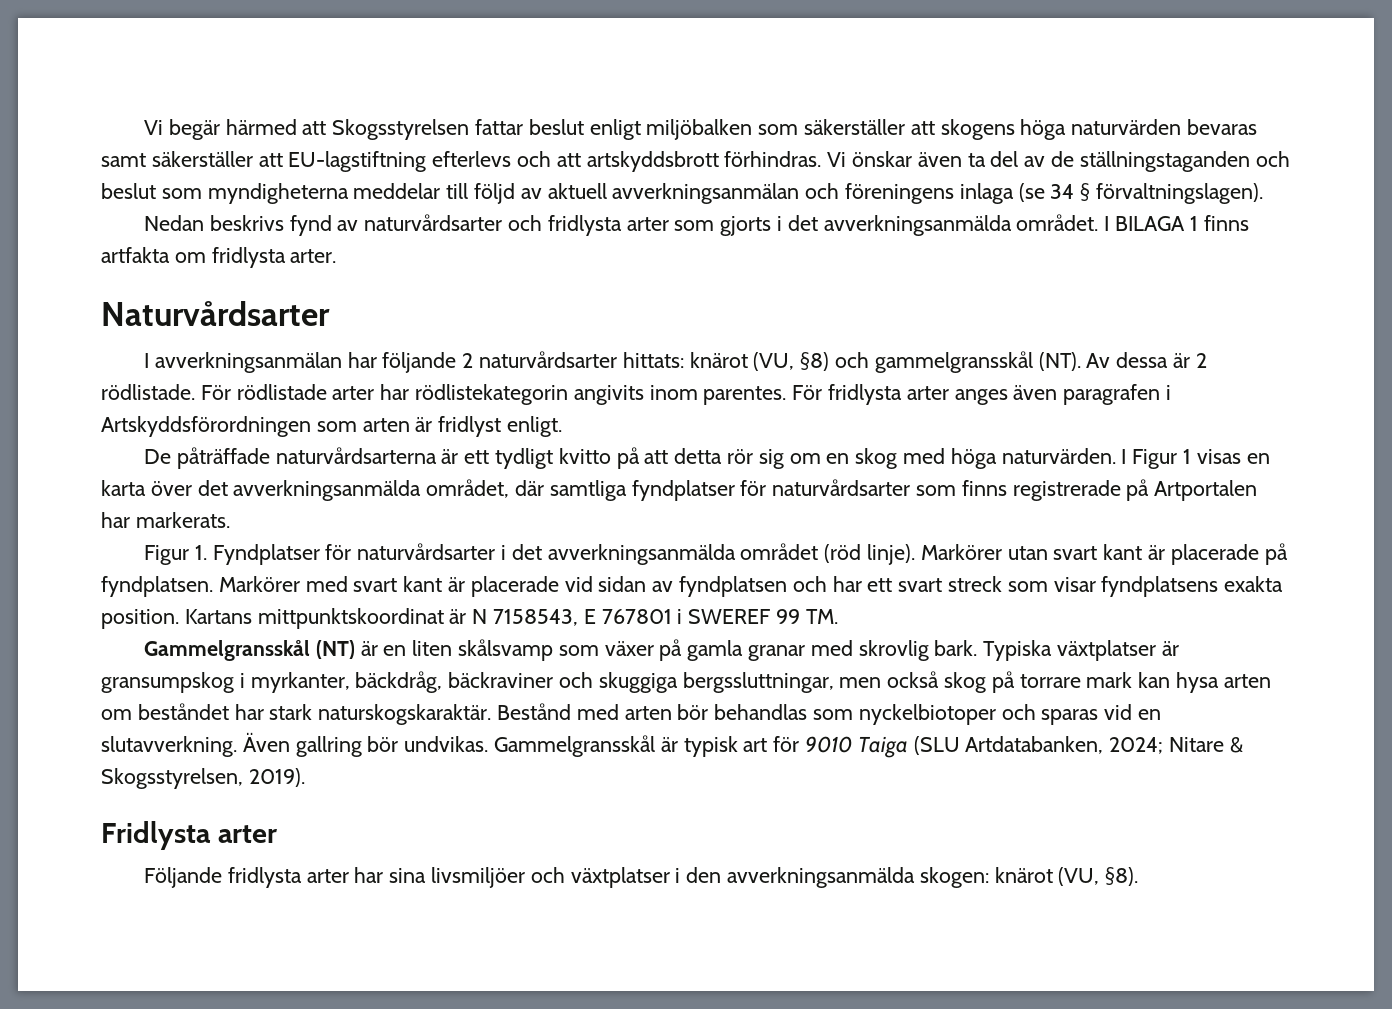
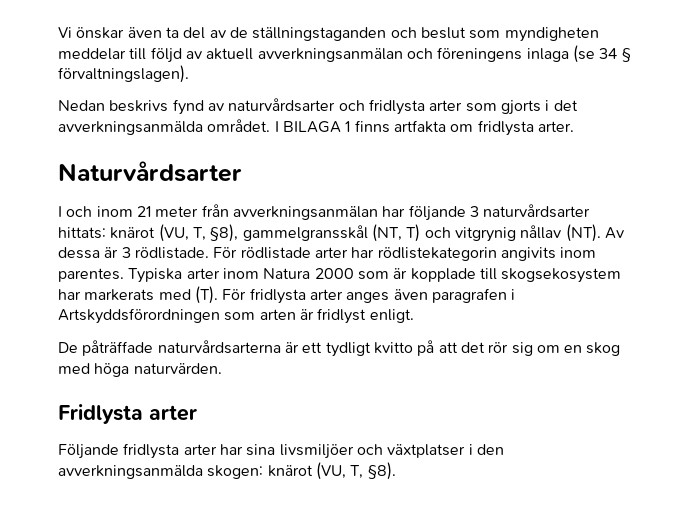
- Vi begär härmed att Skogsstyrelsen fattar beslut enligt miljöbalken som säkerställer att skogens höga naturvärden bevaras samt säkerställer att EU-lagstiftning efterlevs och att artskyddsbrott förhindras. Vi önskar även ta del av de ställningstaganden och beslut som myndigheterna meddelar till följd av aktuell avverkningsanmälan och föreningens inlaga (se 34 § förvaltningslagen).
+ Vi önskar även ta del av de ställningstaganden och beslut som myndigheten meddelar till följd av aktuell avverkningsanmälan och föreningens inlaga (se 34 § förvaltningslagen).
- I avverkningsanmälan har följande 2 naturvårdsarter hittats: knärot (VU, §8) och gammelgransskål (NT). Av dessa är 2 rödlistade.
+ I och inom 21 meter från avverkningsanmälan har följande 3 naturvårdsarter hittats: knärot (VU, T, §8), gammelgransskål (NT, T) och vitgrynig nållav (NT). Av dessa är 3 rödlistade.
- För fridlysta arter anges även paragrafen i Artskyddsförordningen som arten är fridlyst enligt.
+ Typiska arter inom Natura 2000 som är kopplade till skogsekosystem har markerats med (T). För fridlysta arter anges även paragrafen i Artskyddsförordningen som arten är fridlyst enligt.
- De påträffade naturvårdsarterna är ett tydligt kvitto på att detta rör sig om en skog med höga naturvärden. I Figur 1 visas en karta över det avverkningsanmälda området, där samtliga fyndplatser för naturvårdsarter som finns registrerade på Artportalen har markerats.
- Figur 1. Fyndplatser för naturvårdsarter i det avverkningsanmälda området (röd linje). Markörer utan svart kant är placerade på fyndplatsen. Markörer med svart kant är placerade vid sidan av fyndplatsen och har ett svart streck som visar fyndplatsens exakta position. Kartans mittpunktskoordinat är N 7158543, E 767801 i SWEREF 99 TM.
- Gammelgransskål (NT) är en liten skålsvamp som växer på gamla granar med skrovlig bark. Typiska växtplatser är gransumpskog i myrkanter, bäckdråg, bäckraviner och skuggiga bergssluttningar, men också skog på torrare mark kan hysa arten om beståndet har stark naturskogskaraktär. Bestånd med arten bör behandlas som nyckelbiotoper och sparas vid en slutavverkning. Även gallring bör undvikas. Gammelgransskål är typisk art för 9010 Taiga (SLU Artdatabanken, 2024; Nitare & Skogsstyrelsen, 2019).
+ De påträffade naturvårdsarterna är ett tydligt kvitto på att det rör sig om en skog med höga naturvärden.
- Följande fridlysta arter har sina livsmiljöer och växtplatser i den avverkningsanmälda skogen: knärot (VU, §8).
+ Följande fridlysta arter har sina livsmiljöer och växtplatser i den avverkningsanmälda skogen: knärot (VU, T, §8).

